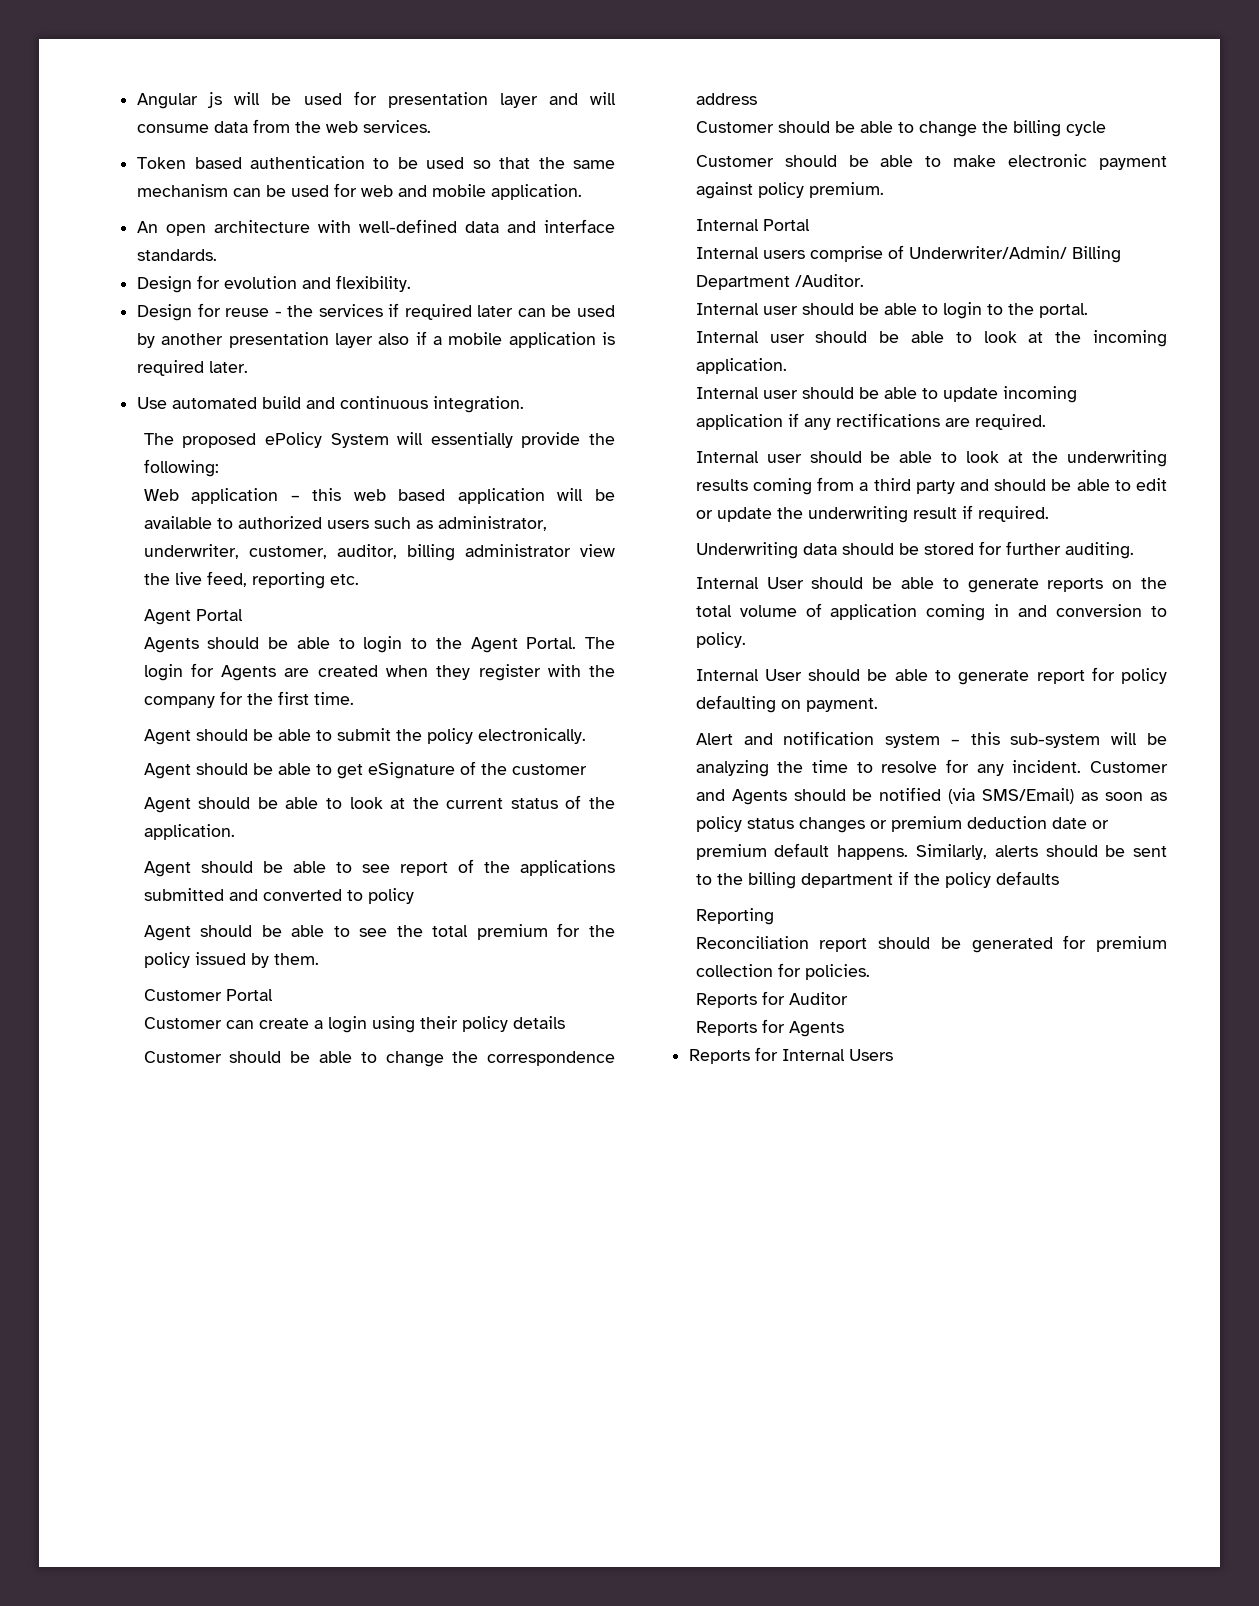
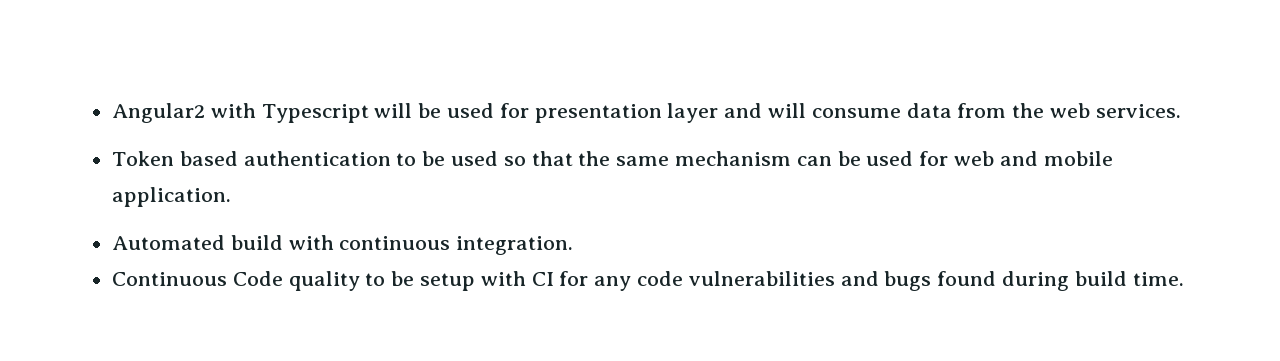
- Angular js will be used for presentation layer and will consume data from the web services.
+ Angular2 with Typescript will be used for presentation layer and will consume data from the web services.
- An open architecture with well-defined data and interface standards.
- Design for evolution and flexibility.
- Design for reuse - the services if required later can be used by another presentation layer also if a mobile application is required later.
- Use automated build and continuous integration.
- The proposed ePolicy System will essentially provide the following:
- Web application – this web based application will be available to authorized users such as administrator, underwriter, customer, auditor, billing administrator view the live feed, reporting etc.
- Agent Portal
- Agents should be able to login to the Agent Portal. The login for Agents are created when they register with the company for the first time.
- Agent should be able to submit the policy electronically.
- Agent should be able to get eSignature of the customer
- Agent should be able to look at the current status of the application.
- Agent should be able to see report of the applications submitted and converted to policy
- Agent should be able to see the total premium for the policy issued by them.
- Customer Portal
- Customer can create a login using their policy details
- Customer should be able to change the correspondence address
- Customer should be able to change the billing cycle
- Customer should be able to make electronic payment against policy premium.
- Internal Portal
- Internal users comprise of Underwriter/Admin/ Billing Department /Auditor.
- Internal user should be able to login to the portal.
- Internal user should be able to look at the incoming application.
- Internal user should be able to update incoming application if any rectifications are required.
- Internal user should be able to look at the underwriting results coming from a third party and should be able to edit or update the underwriting result if required.
- Underwriting data should be stored for further auditing.
- Internal User should be able to generate reports on the total volume of application coming in and conversion to policy.
- Internal User should be able to generate report for policy defaulting on payment.
- Alert and notification system – this sub-system will be analyzing the time to resolve for any incident. Customer and Agents should be notified (via SMS/Email) as soon as policy status changes or premium deduction date or premium default happens. Similarly, alerts should be sent to the billing department if the policy defaults
- Reporting
- Reconciliation report should be generated for premium collection for policies.
- Reports for Auditor
- Reports for Agents
- Reports for Internal Users
+ Automated build with continuous integration.
+ Continuous Code quality to be setup with CI for any code vulnerabilities and bugs found during build time.

